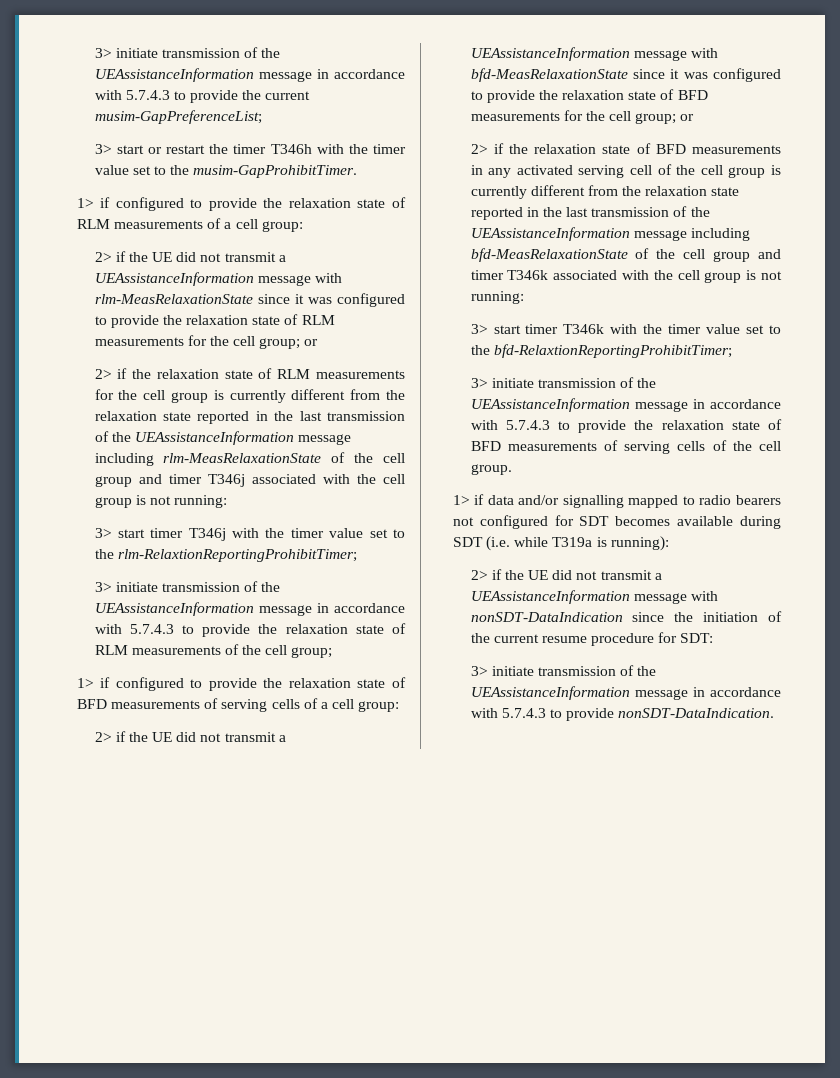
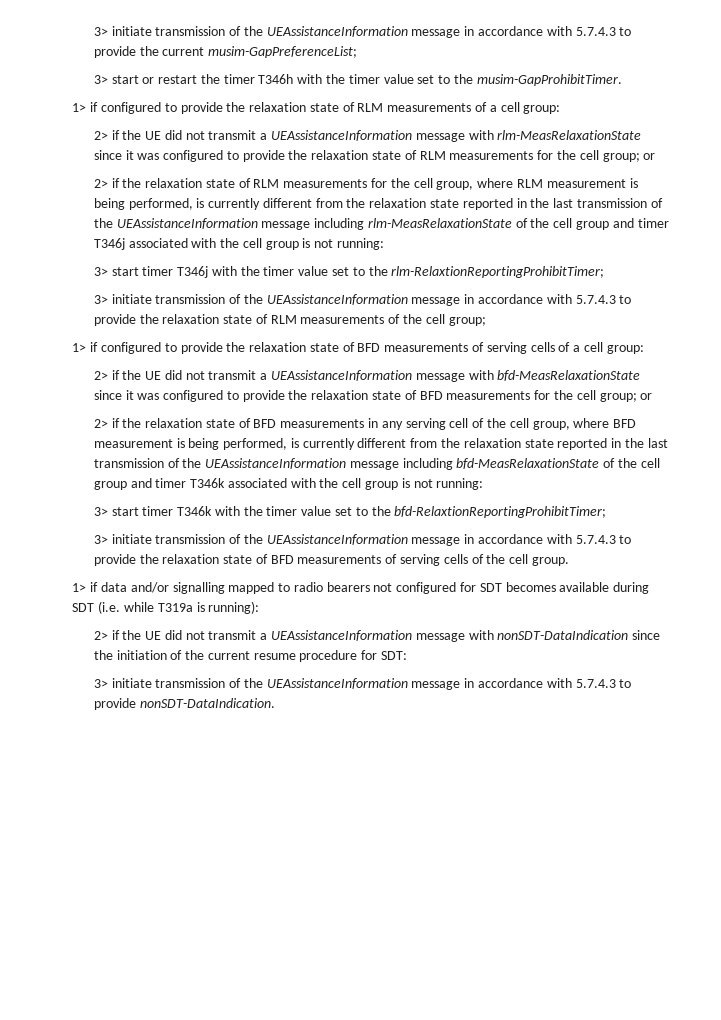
- 2> if the relaxation state of RLM measurements for the cell group is currently different from the relaxation state reported in the last transmission of the UEAssistanceInformation message including rlm-MeasRelaxationState of the cell group and timer T346j associated with the cell group is not running:
+ 2> if the relaxation state of RLM measurements for the cell group, where RLM measurement is being performed, is currently different from the relaxation state reported in the last transmission of the UEAssistanceInformation message including rlm-MeasRelaxationState of the cell group and timer T346j associated with the cell group is not running:
- 2> if the relaxation state of BFD measurements in any activated serving cell of the cell group is currently different from the relaxation state reported in the last transmission of the UEAssistanceInformation message including bfd-MeasRelaxationState of the cell group and timer T346k associated with the cell group is not running:
+ 2> if the relaxation state of BFD measurements in any serving cell of the cell group, where BFD measurement is being performed, is currently different from the relaxation state reported in the last transmission of the UEAssistanceInformation message including bfd-MeasRelaxationState of the cell group and timer T346k associated with the cell group is not running:

